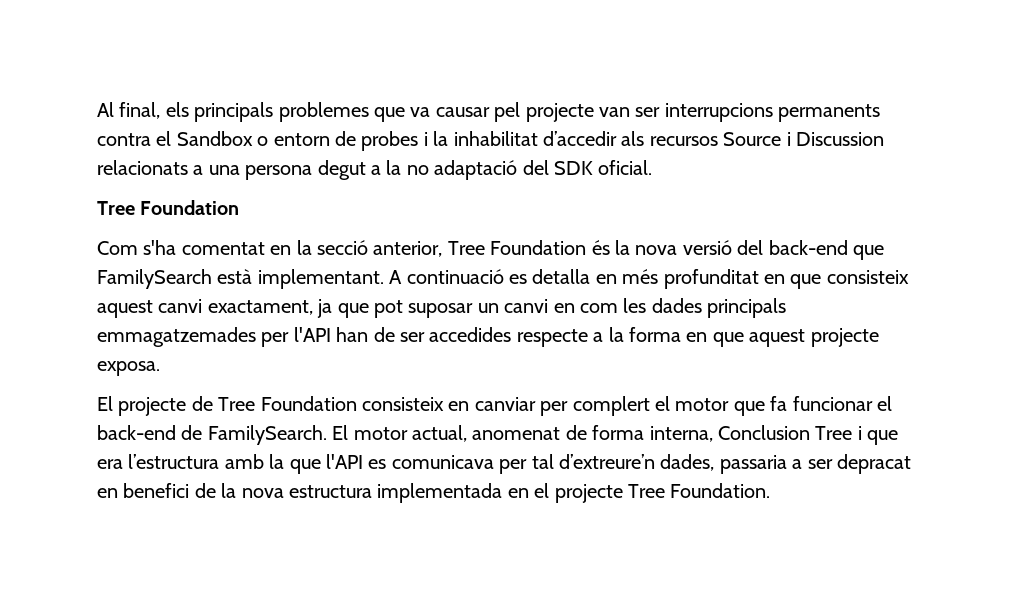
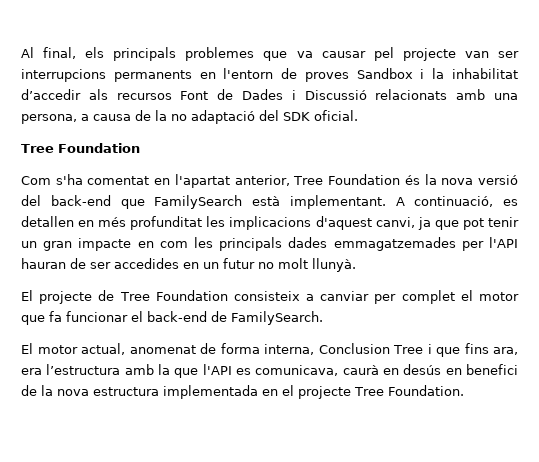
- Al final, els principals problemes que va causar pel projecte van ser interrupcions permanents contra el Sandbox o entorn de probes i la inhabilitat d’accedir als recursos Source i Discussion relacionats a una persona degut a la no adaptació del SDK oficial.
+ Al final, els principals problemes que va causar pel projecte van ser interrupcions permanents en l'entorn de proves Sandbox i la inhabilitat d’accedir als recursos Font de Dades i Discussió relacionats amb una persona, a causa de la no adaptació del SDK oficial.
- Com s'ha comentat en la secció anterior, Tree Foundation és la nova versió del back-end que FamilySearch està implementant.
+ Com s'ha comentat en l'apartat anterior, Tree Foundation és la nova versió del back-end que FamilySearch està implementant.
- A continuació es detalla en més profunditat en que consisteix aquest canvi exactament, ja que pot suposar un canvi en com les dades principals emmagatzemades per l'API han de ser accedides respecte a la forma en que aquest projecte exposa.
+ A continuació, es detallen en més profunditat les implicacions d'aquest canvi, ja que pot tenir un gran impacte en com les principals dades emmagatzemades per l'API hauran de ser accedides en un futur no molt llunyà.
- El projecte de Tree Foundation consisteix en canviar per complert el motor que fa funcionar el back-end de FamilySearch. El motor actual, anomenat de forma interna, Conclusion Tree i que era l’estructura amb la que l'API es comunicava per tal d’extreure’n dades, passaria a ser depracat en benefici de la nova estructura implementada en el projecte Tree Foundation.
+ El projecte de Tree Foundation consisteix a canviar per complet el motor que fa funcionar el back-end de FamilySearch.
+ El motor actual, anomenat de forma interna, Conclusion Tree i que fins ara, era l’estructura amb la que l'API es comunicava, caurà en desús en benefici de la nova estructura implementada en el projecte Tree Foundation.

